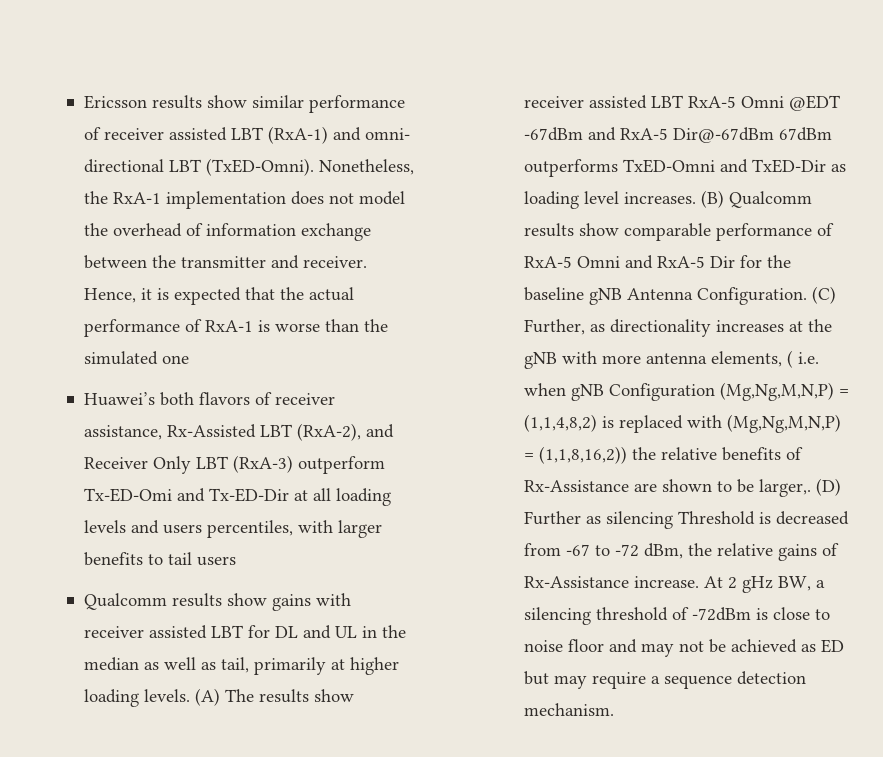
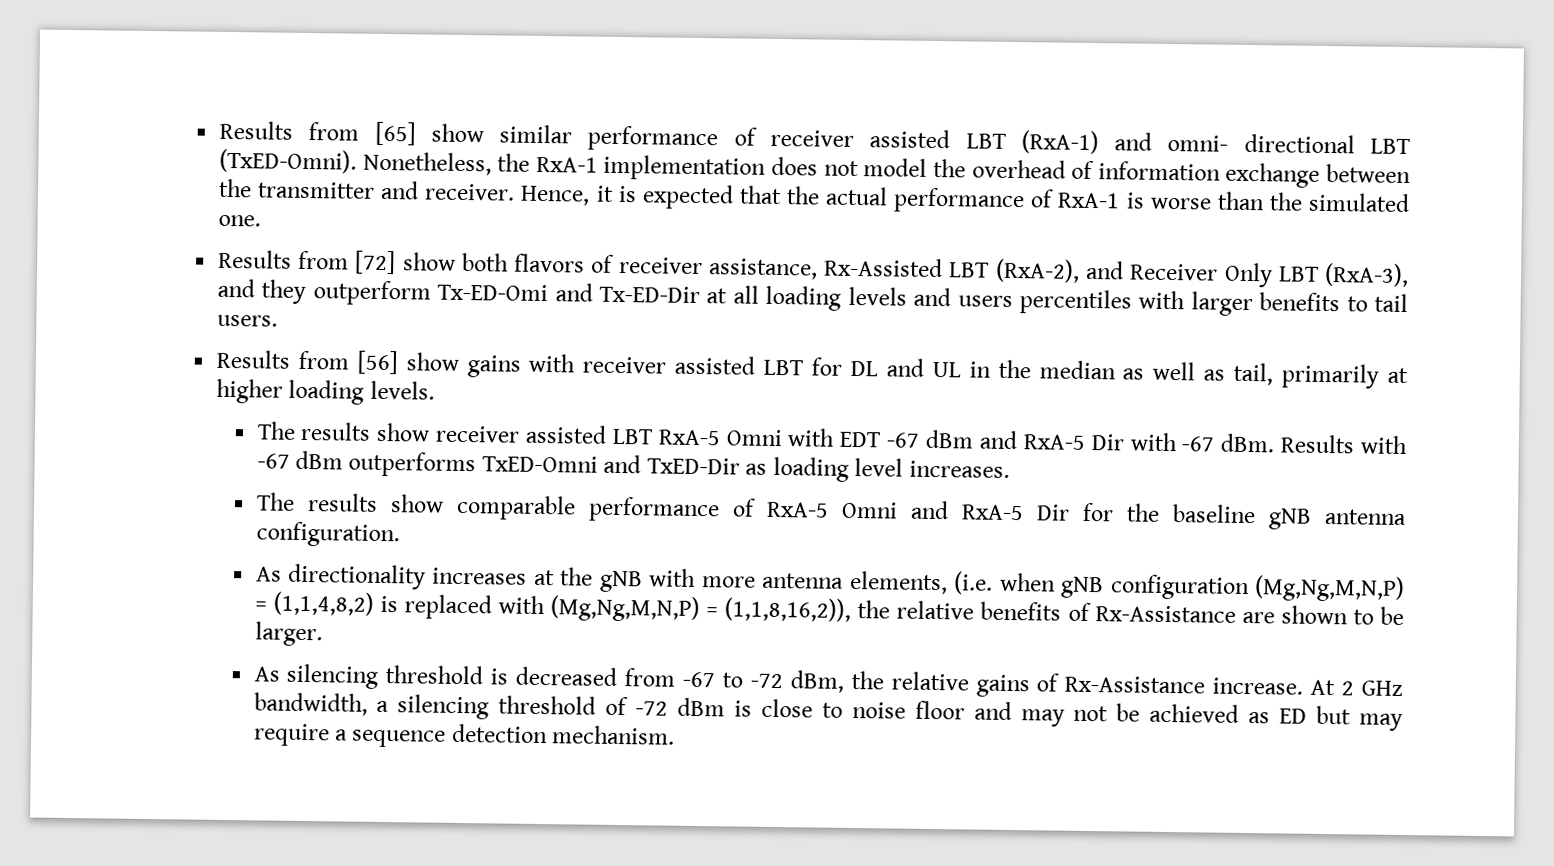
- Ericsson results show similar performance of receiver assisted LBT (RxA-1) and omni- directional LBT (TxED-Omni).
+ Results from [65] show similar performance of receiver assisted LBT (RxA-1) and omni- directional LBT (TxED-Omni).
- Hence, it is expected that the actual performance of RxA-1 is worse than the simulated one
- Huawei’s both flavors of receiver assistance, Rx-Assisted LBT (RxA-2), and Receiver Only LBT (RxA-3) outperform Tx-ED-Omi and Tx-ED-Dir at all loading levels and users percentiles, with larger benefits to tail users
- Qualcomm results show gains with receiver assisted LBT for DL and UL in the median as well as tail, primarily at higher loading levels. (A) The results show receiver assisted LBT RxA-5 Omni @EDT -67dBm and RxA-5 Dir@-67dBm 67dBm outperforms TxED-Omni and TxED-Dir as loading level increases. (B) Qualcomm results show comparable performance of RxA-5 Omni and RxA-5 Dir for the baseline gNB Antenna Configuration. (C) Further, as directionality increases at the gNB with more antenna elements, ( i.e. when gNB Configuration (Mg,Ng,M,N,P) = (1,1,4,8,2) is replaced with (Mg,Ng,M,N,P) = (1,1,8,16,2)) the relative benefits of Rx-Assistance are shown to be larger,. (D) Further as silencing Threshold is decreased from -67 to -72 dBm, the relative gains of Rx-Assistance increase.
+ Hence, it is expected that the actual performance of RxA-1 is worse than the simulated one.
+ Results from [72] show both flavors of receiver assistance, Rx-Assisted LBT (RxA-2), and Receiver Only LBT (RxA-3), and they outperform Tx-ED-Omi and Tx-ED-Dir at all loading levels and users percentiles with larger benefits to tail users.
+ Results from [56] show gains with receiver assisted LBT for DL and UL in the median as well as tail, primarily at higher loading levels.
+ The results show receiver assisted LBT RxA-5 Omni with EDT -67 dBm and RxA-5 Dir with -67 dBm. Results with -67 dBm outperforms TxED-Omni and TxED-Dir as loading level increases.
+ The results show comparable performance of RxA-5 Omni and RxA-5 Dir for the baseline gNB antenna configuration.
+ As directionality increases at the gNB with more antenna elements, (i.e. when gNB configuration (Mg,Ng,M,N,P) = (1,1,4,8,2) is replaced with (Mg,Ng,M,N,P) = (1,1,8,16,2)), the relative benefits of Rx-Assistance are shown to be larger.
+ As silencing threshold is decreased from -67 to -72 dBm, the relative gains of Rx-Assistance increase.
- At 2 gHz BW, a silencing threshold of -72dBm is close to noise floor and may not be achieved as ED but may require a sequence detection mechanism.
+ At 2 GHz bandwidth, a silencing threshold of -72 dBm is close to noise floor and may not be achieved as ED but may require a sequence detection mechanism.

